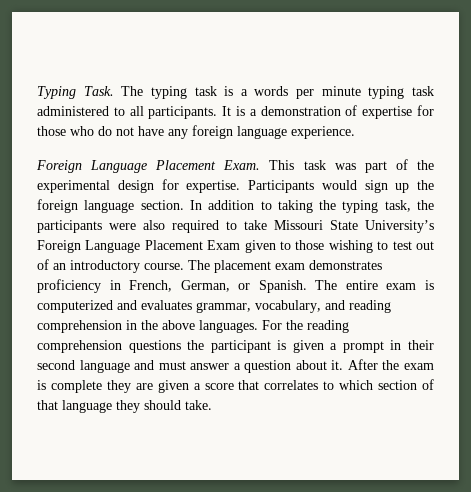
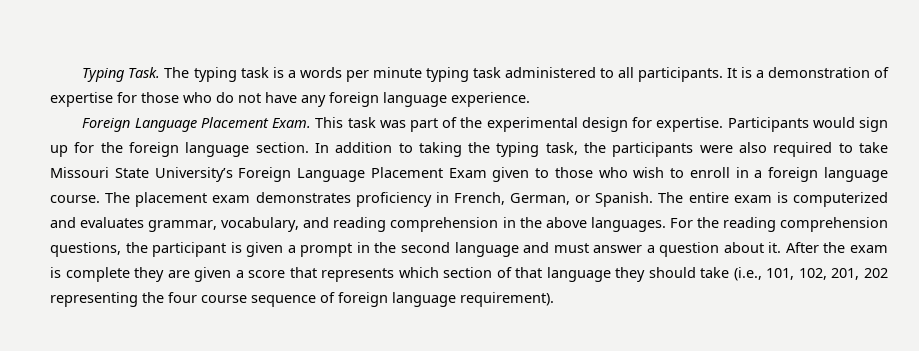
- Participants would sign up the foreign language section.
+ Participants would sign up for the foreign language section.
- In addition to taking the typing task, the participants were also required to take Missouri State University’s Foreign Language Placement Exam given to those wishing to test out of an introductory course.
+ In addition to taking the typing task, the participants were also required to take Missouri State University’s Foreign Language Placement Exam given to those who wish to enroll in a foreign language course.
- For the reading comprehension questions the participant is given a prompt in their second language and must answer a question about it.
+ For the reading comprehension questions, the participant is given a prompt in the second language and must answer a question about it.
- After the exam is complete they are given a score that correlates to which section of that language they should take.
+ After the exam is complete they are given a score that represents which section of that language they should take (i.e., 101, 102, 201, 202 representing the four course sequence of foreign language requirement).

